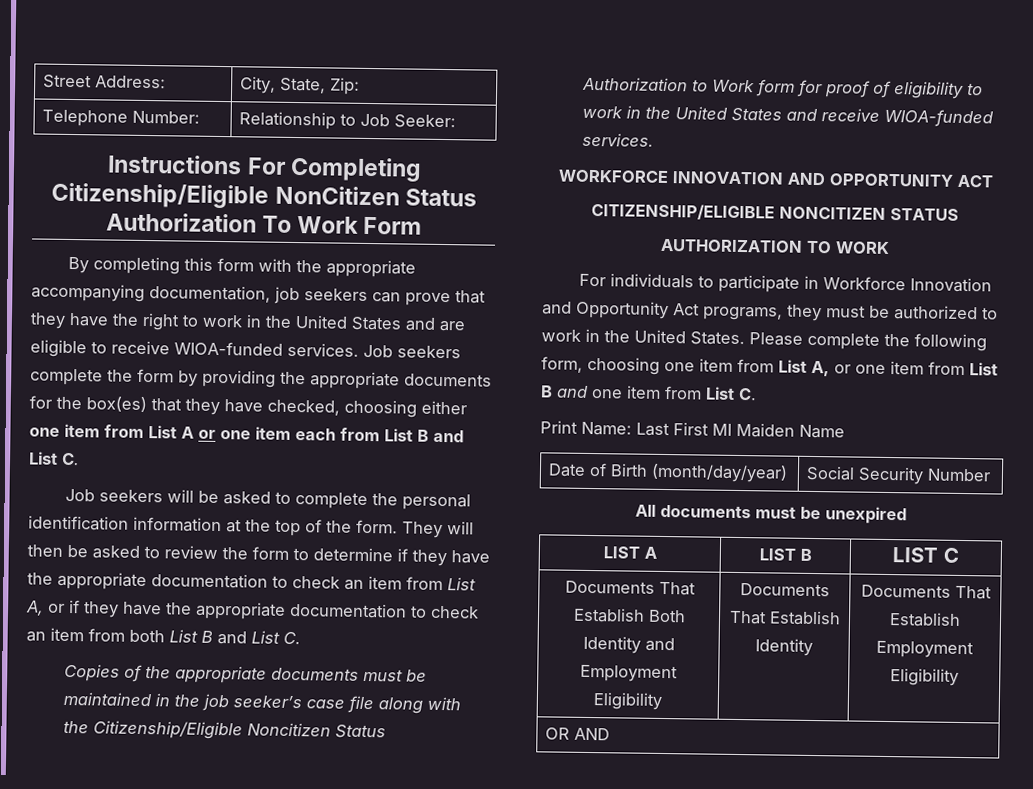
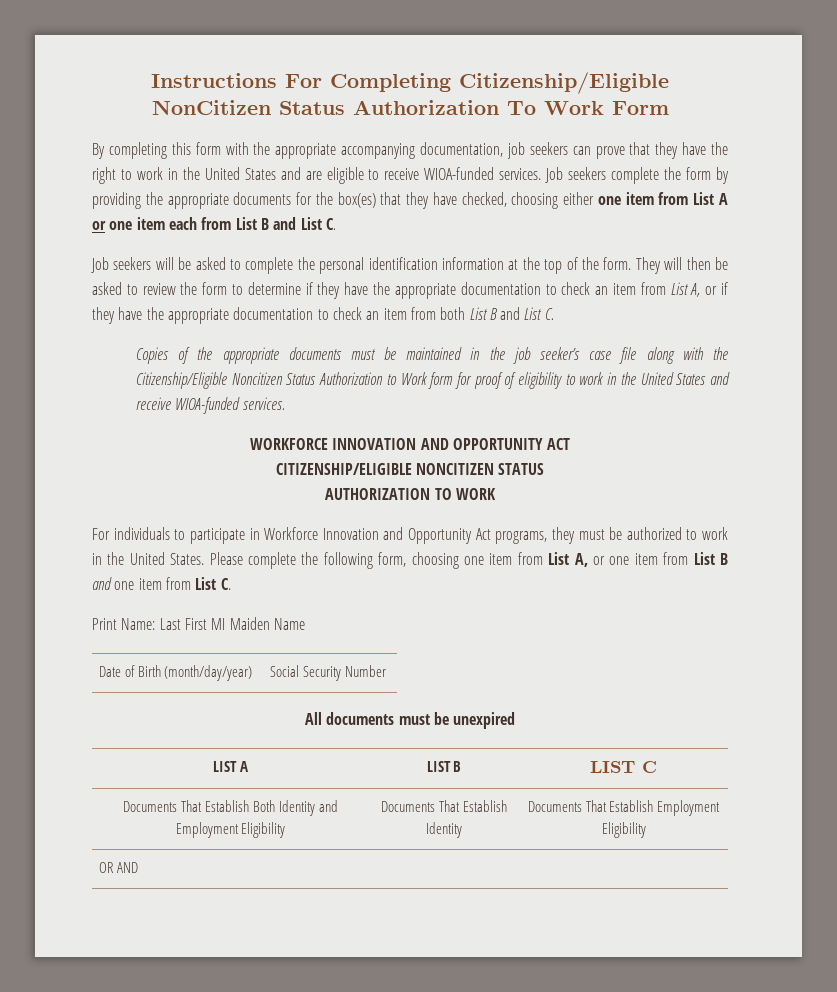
- Street Address: | City, State, Zip:
- Telephone Number: | Relationship to Job Seeker:

